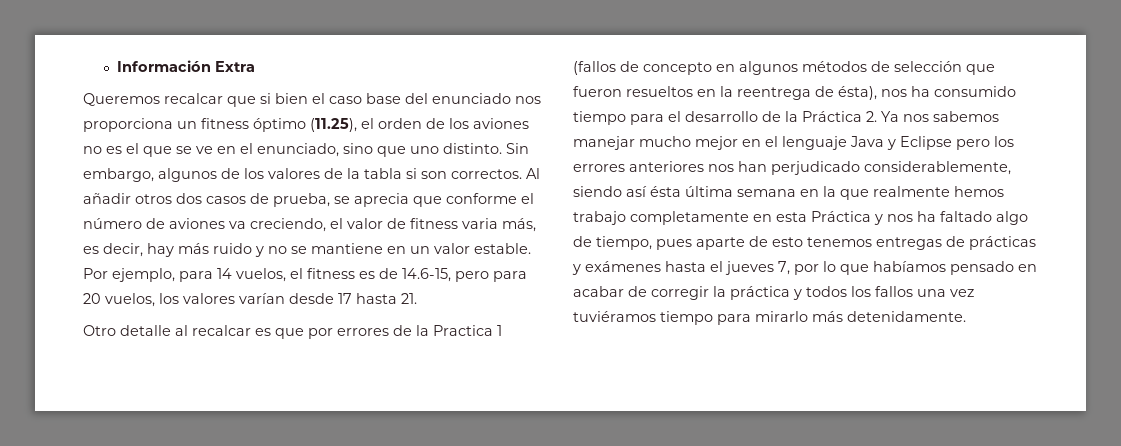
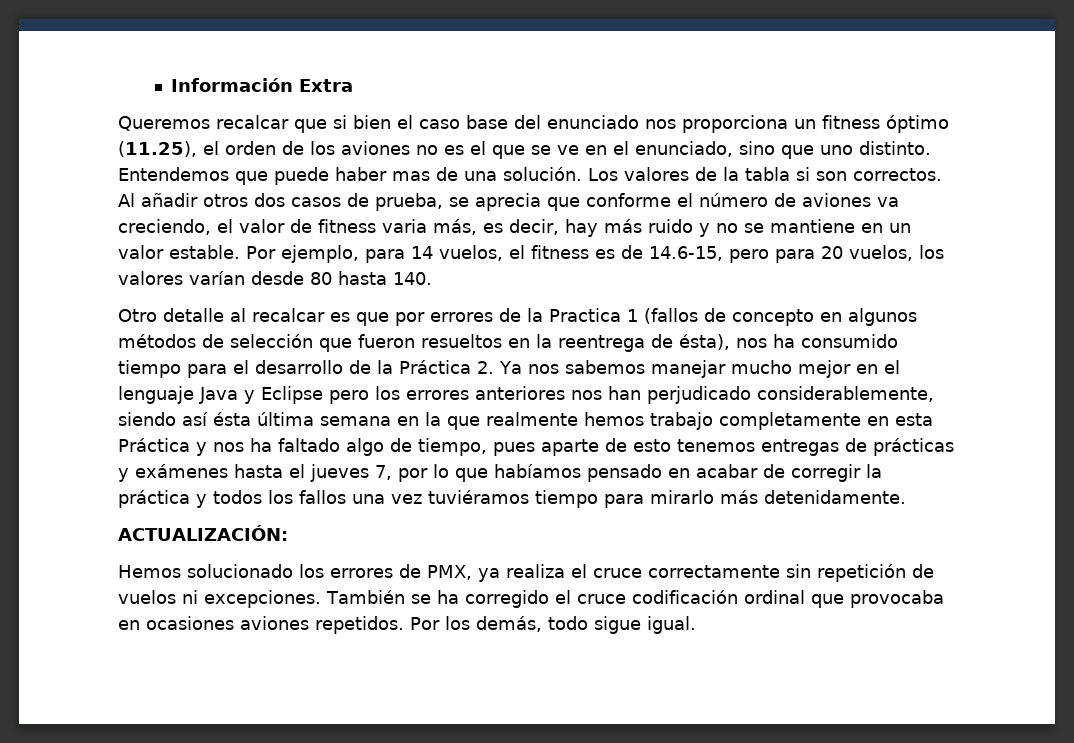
- Sin embargo, algunos de los valores de la tabla si son correctos.
+ Entendemos que puede haber mas de una solución. Los valores de la tabla si son correctos.
- Por ejemplo, para 14 vuelos, el fitness es de 14.6-15, pero para 20 vuelos, los valores varían desde 17 hasta 21.
+ Por ejemplo, para 14 vuelos, el fitness es de 14.6-15, pero para 20 vuelos, los valores varían desde 80 hasta 140.
+ ACTUALIZACIÓN:
+ Hemos solucionado los errores de PMX, ya realiza el cruce correctamente sin repetición de vuelos ni excepciones. También se ha corregido el cruce codificación ordinal que provocaba en ocasiones aviones repetidos. Por los demás, todo sigue igual.

